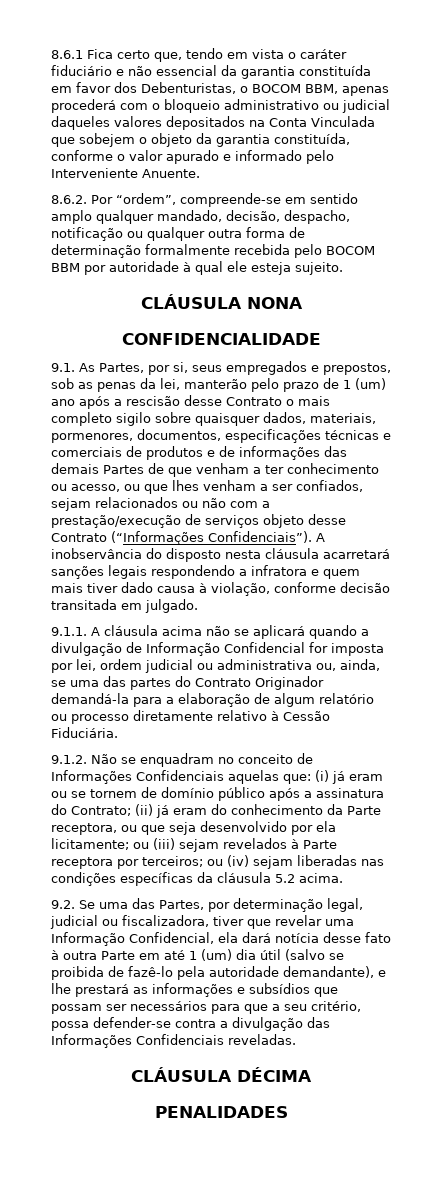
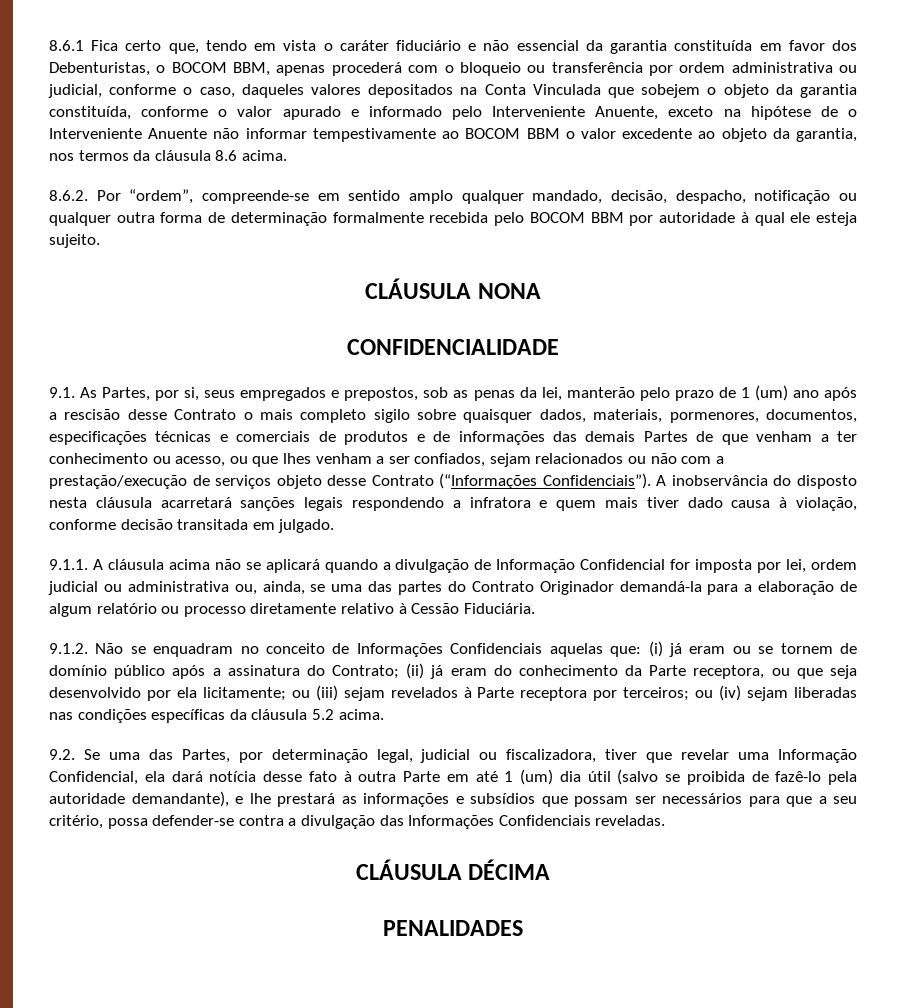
- 8.6.1 Fica certo que, tendo em vista o caráter fiduciário e não essencial da garantia constituída em favor dos Debenturistas, o BOCOM BBM, apenas procederá com o bloqueio administrativo ou judicial daqueles valores depositados na Conta Vinculada que sobejem o objeto da garantia constituída, conforme o valor apurado e informado pelo Interveniente Anuente.
+ 8.6.1 Fica certo que, tendo em vista o caráter fiduciário e não essencial da garantia constituída em favor dos Debenturistas, o BOCOM BBM, apenas procederá com o bloqueio ou transferência por ordem administrativa ou judicial, conforme o caso, daqueles valores depositados na Conta Vinculada que sobejem o objeto da garantia constituída, conforme o valor apurado e informado pelo Interveniente Anuente, exceto na hipótese de o Interveniente Anuente não informar tempestivamente ao BOCOM BBM o valor excedente ao objeto da garantia, nos termos da cláusula 8.6 acima.

